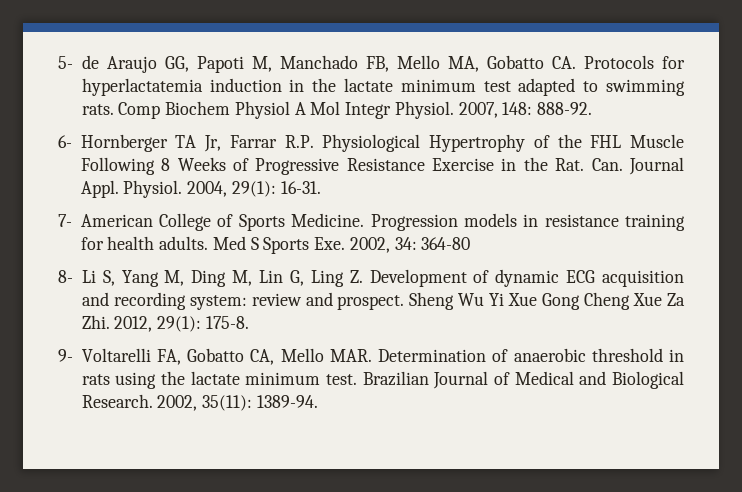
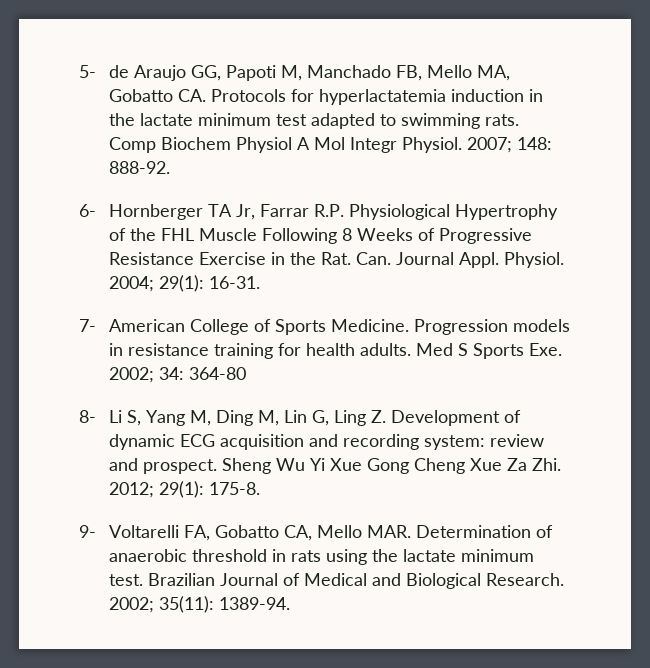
- 2007, 148: 888-92.
+ 2007; 148: 888-92.
- 2004, 29(1): 16-31.
+ 2004; 29(1): 16-31.
- Med S Sports Exe. 2002, 34: 364-80
+ Med S Sports Exe. 2002; 34: 364-80
- Sheng Wu Yi Xue Gong Cheng Xue Za Zhi. 2012, 29(1): 175-8.
+ Sheng Wu Yi Xue Gong Cheng Xue Za Zhi. 2012; 29(1): 175-8.
- 2002, 35(11): 1389-94.
+ 2002; 35(11): 1389-94.

